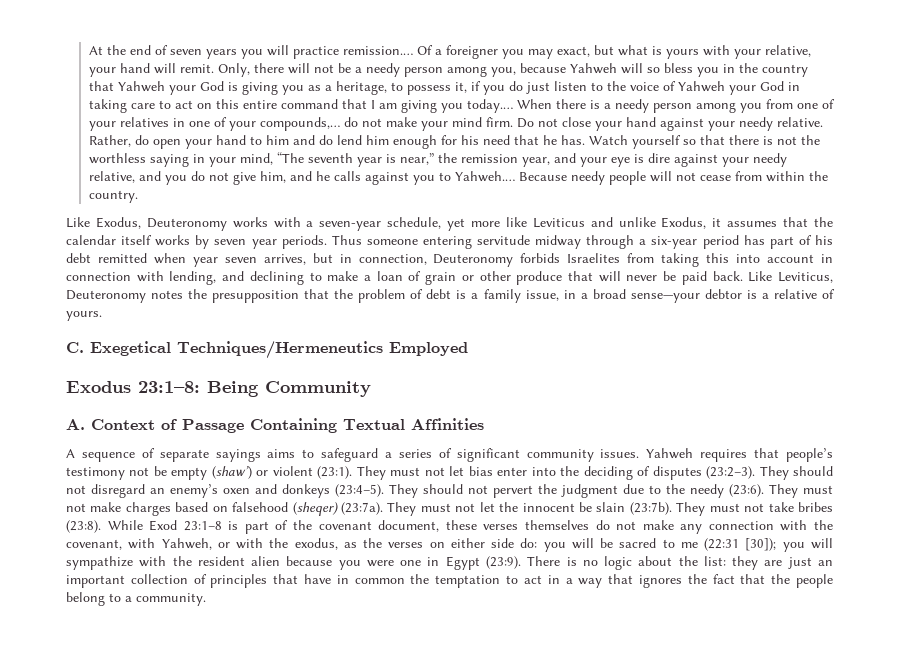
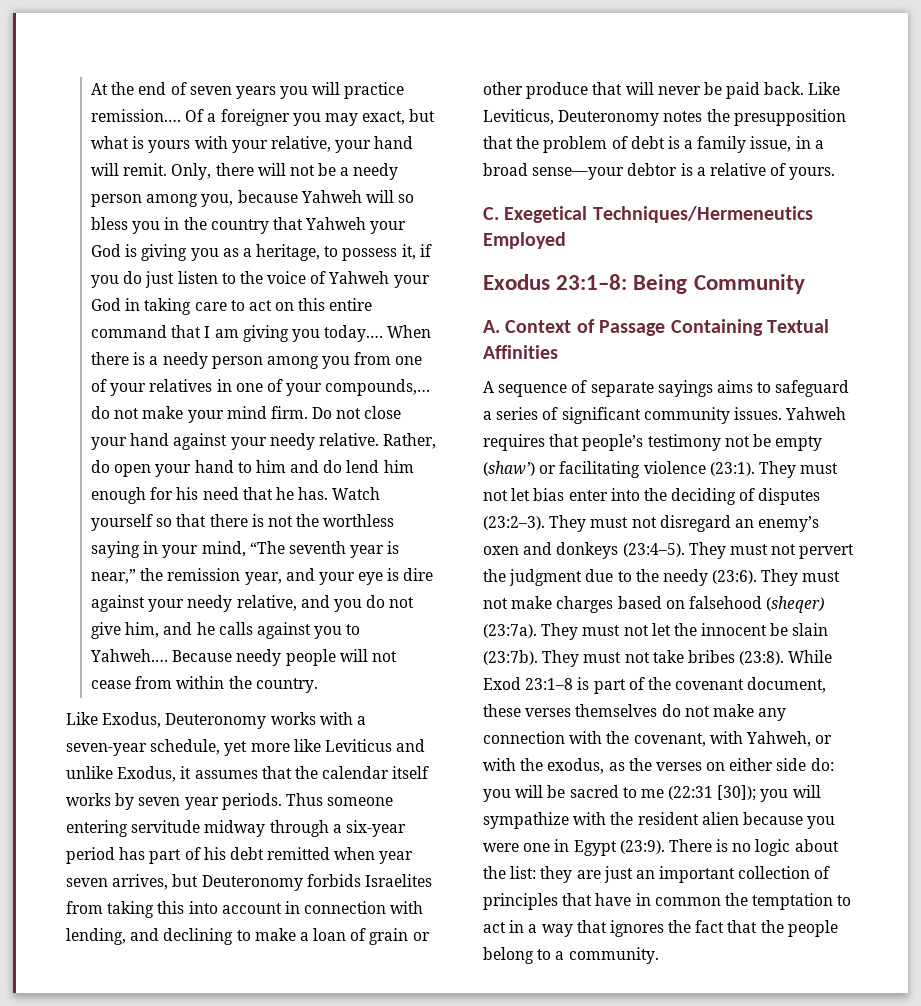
- Thus someone entering servitude midway through a six-year period has part of his debt remitted when year seven arrives, but in connection, Deuteronomy forbids Israelites from taking this into account in connection with lending, and declining to make a loan of grain or other produce that will never be paid back.
+ Thus someone entering servitude midway through a six-year period has part of his debt remitted when year seven arrives, but Deuteronomy forbids Israelites from taking this into account in connection with lending, and declining to make a loan of grain or other produce that will never be paid back.
- Yahweh requires that people’s testimony not be empty (shaw’) or violent (23:1).
+ Yahweh requires that people’s testimony not be empty (shaw’) or facilitating violence (23:1).
- They should not disregard an enemy’s oxen and donkeys (23:4–5).
+ They must not disregard an enemy’s oxen and donkeys (23:4–5).
- They should not pervert the judgment due to the needy (23:6).
+ They must not pervert the judgment due to the needy (23:6).

